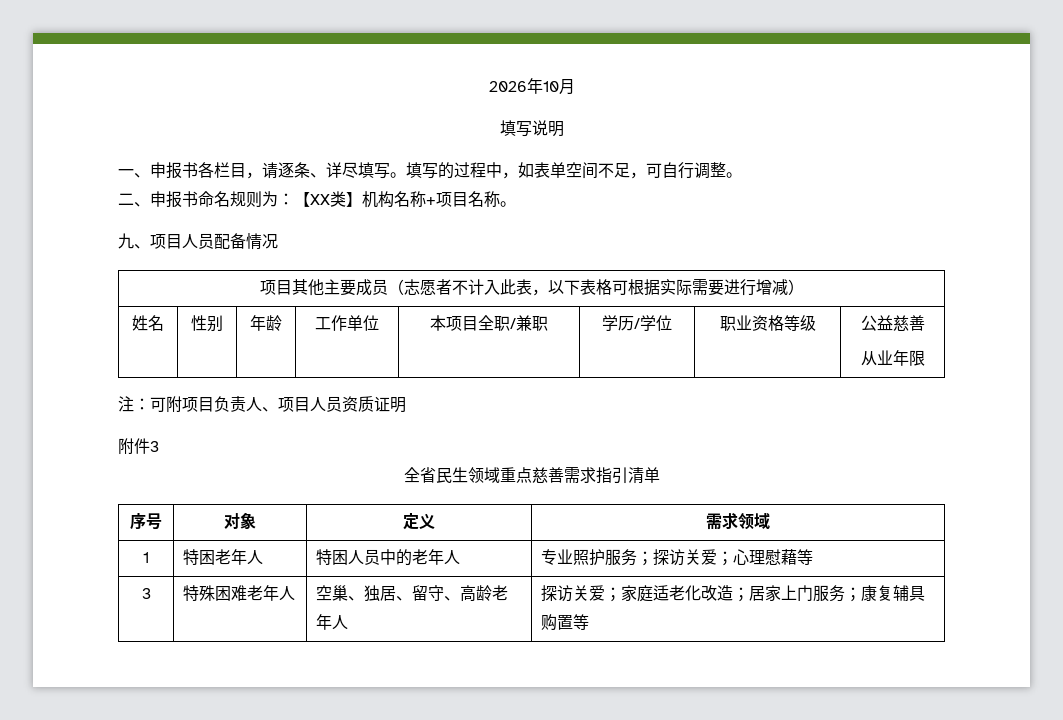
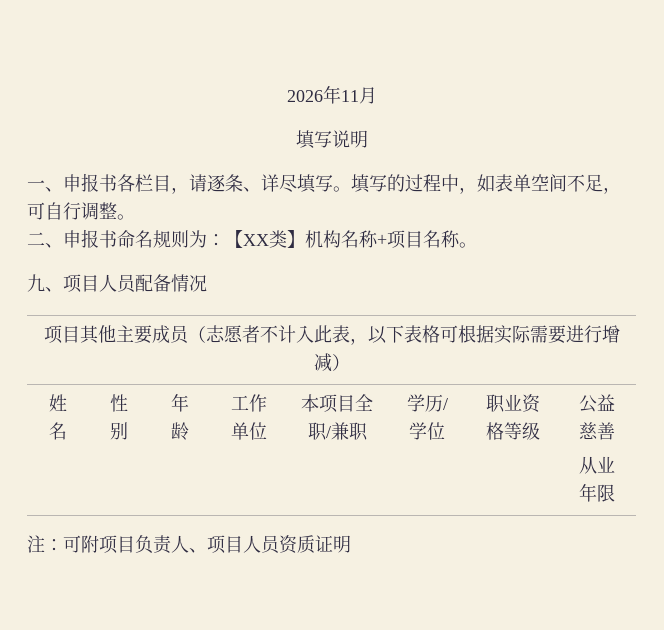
- 2026年10月
+ 2026年11月
- 附件3
- 全省民生领域重点慈善需求指引清单
- 序号 | 对象 | 定义 | 需求领域
- 1 | 特困老年人 | 特困人员中的老年人 | 专业照护服务；探访关爱；心理慰藉等
- 3 | 特殊困难老年人 | 空巢、独居、留守、高龄老年人 | 探访关爱；家庭适老化改造；居家上门服务；康复辅具购置等

